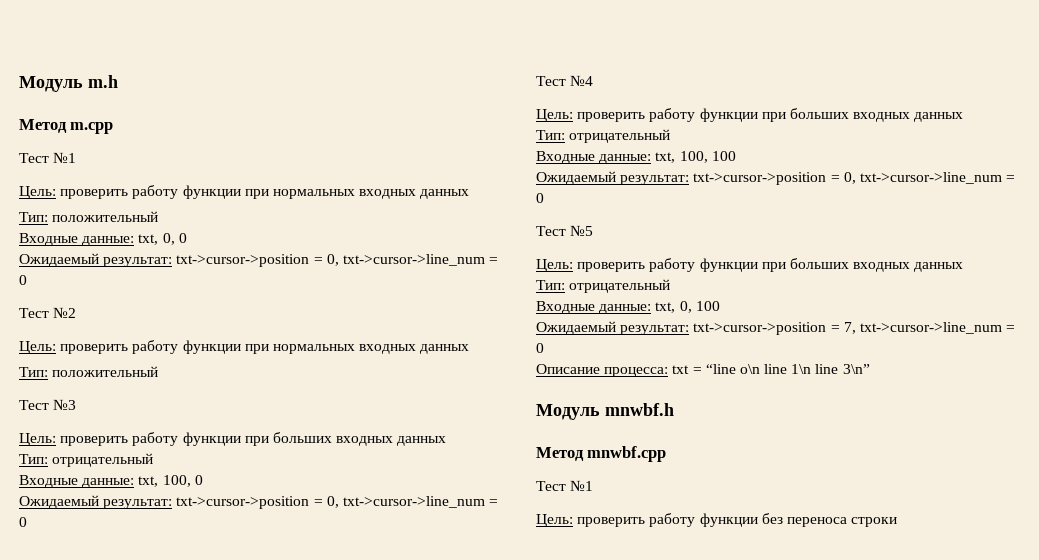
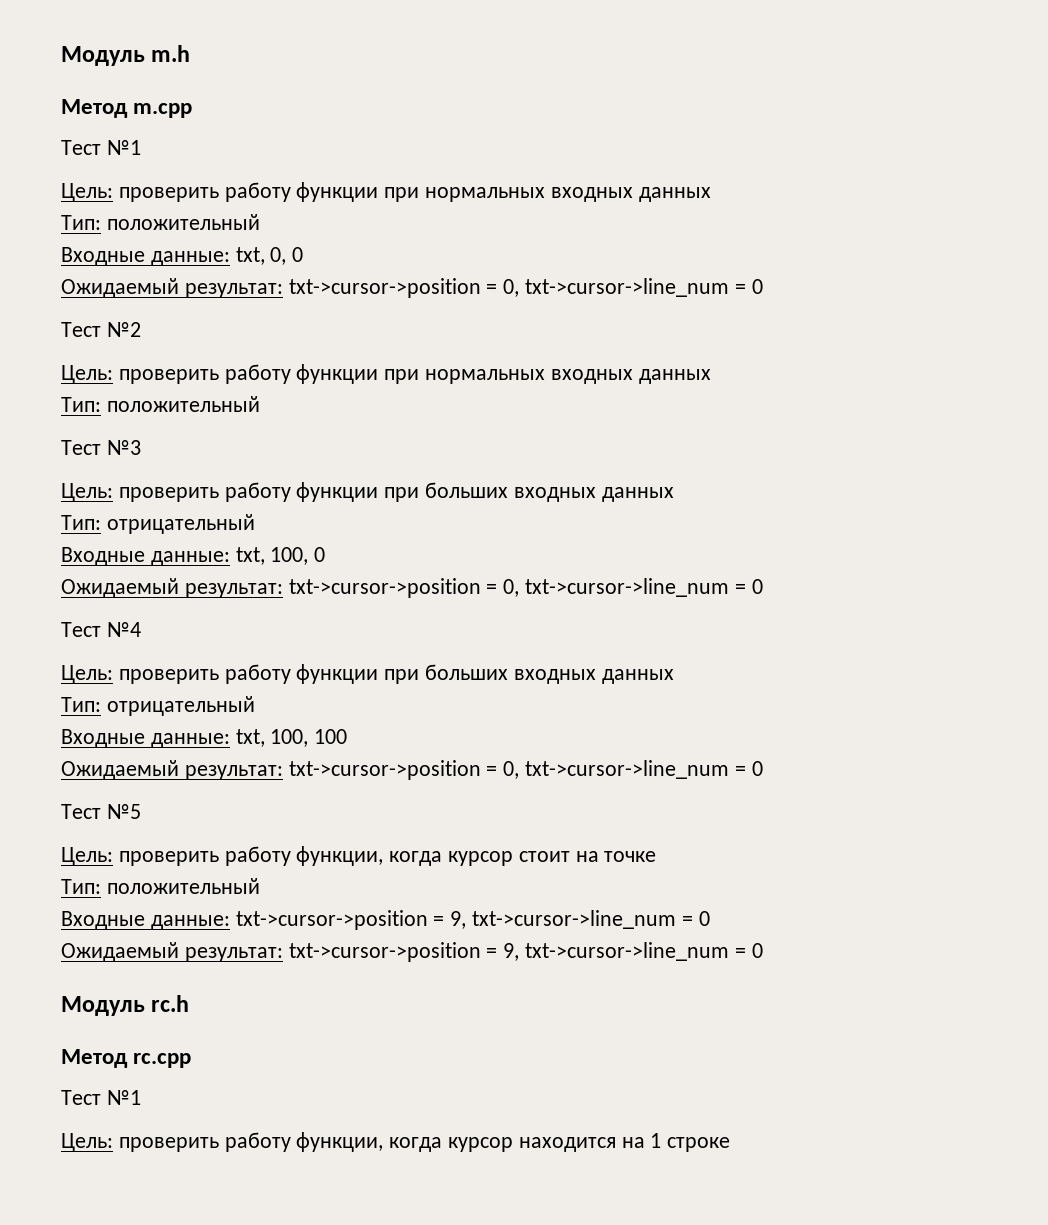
  Тест №5
- Цель: проверить работу функции при больших входных данных
- Тип: отрицательный
- Входные данные: txt, 0, 100
- Ожидаемый результат: txt->cursor->position = 7, txt->cursor->line_num = 0
- Описание процесса: txt = “line o\n line 1\n line 3\n”
- Модуль mnwbf.h
- Метод mnwbf.cpp
+ Цель: проверить работу функции, когда курсор стоит на точке
+ Тип: положительный
+ Входные данные: txt->cursor->position = 9, txt->cursor->line_num = 0
+ Ожидаемый результат: txt->cursor->position = 9, txt->cursor->line_num = 0
+ Модуль rс.h
+ Метод rс.cpp
  Тест №1
- Цель: проверить работу функции без переноса строки
+ Цель: проверить работу функции, когда курсор находится на 1 строке

